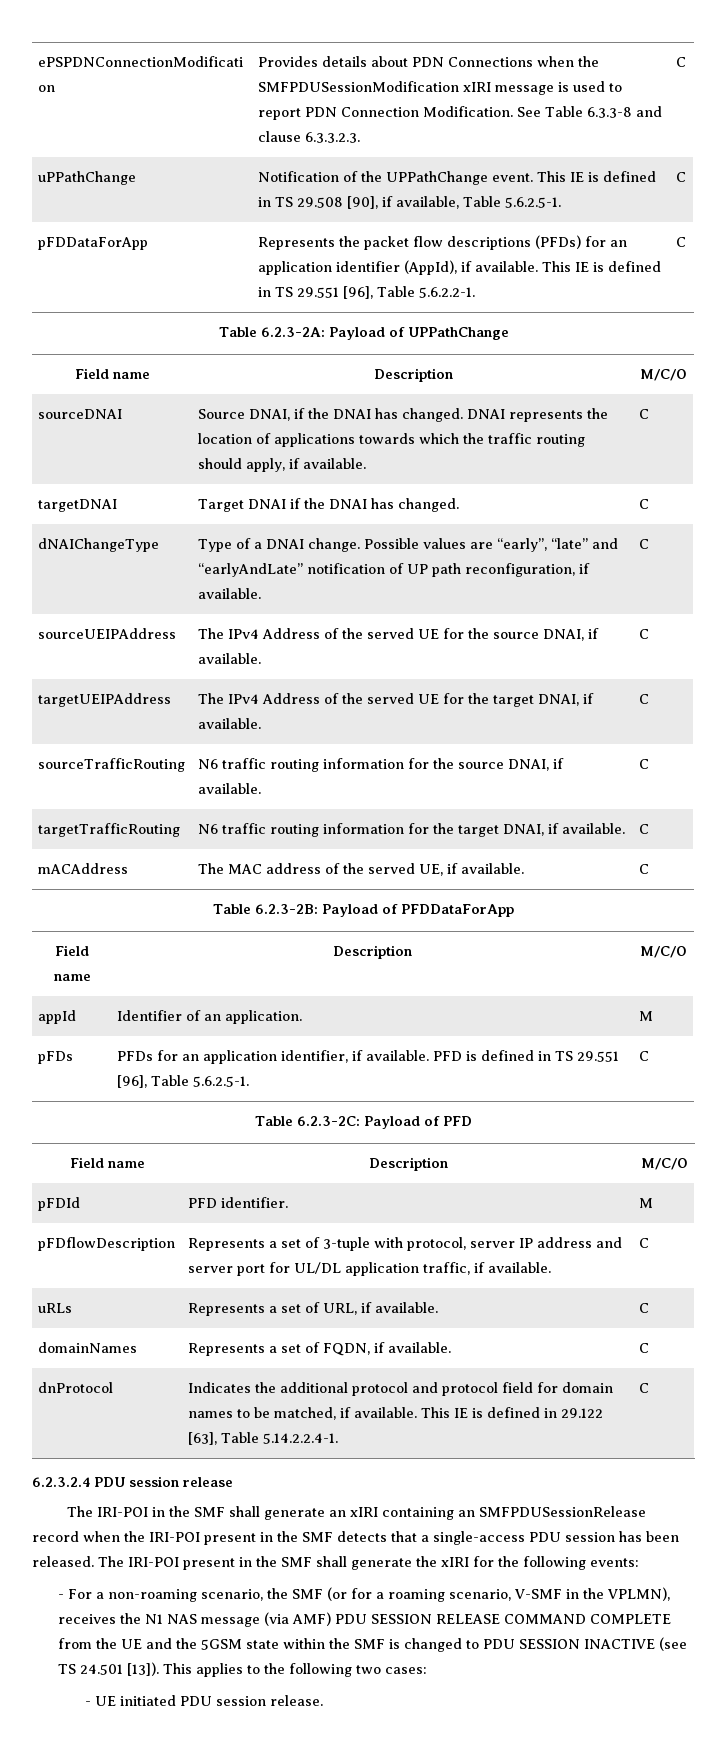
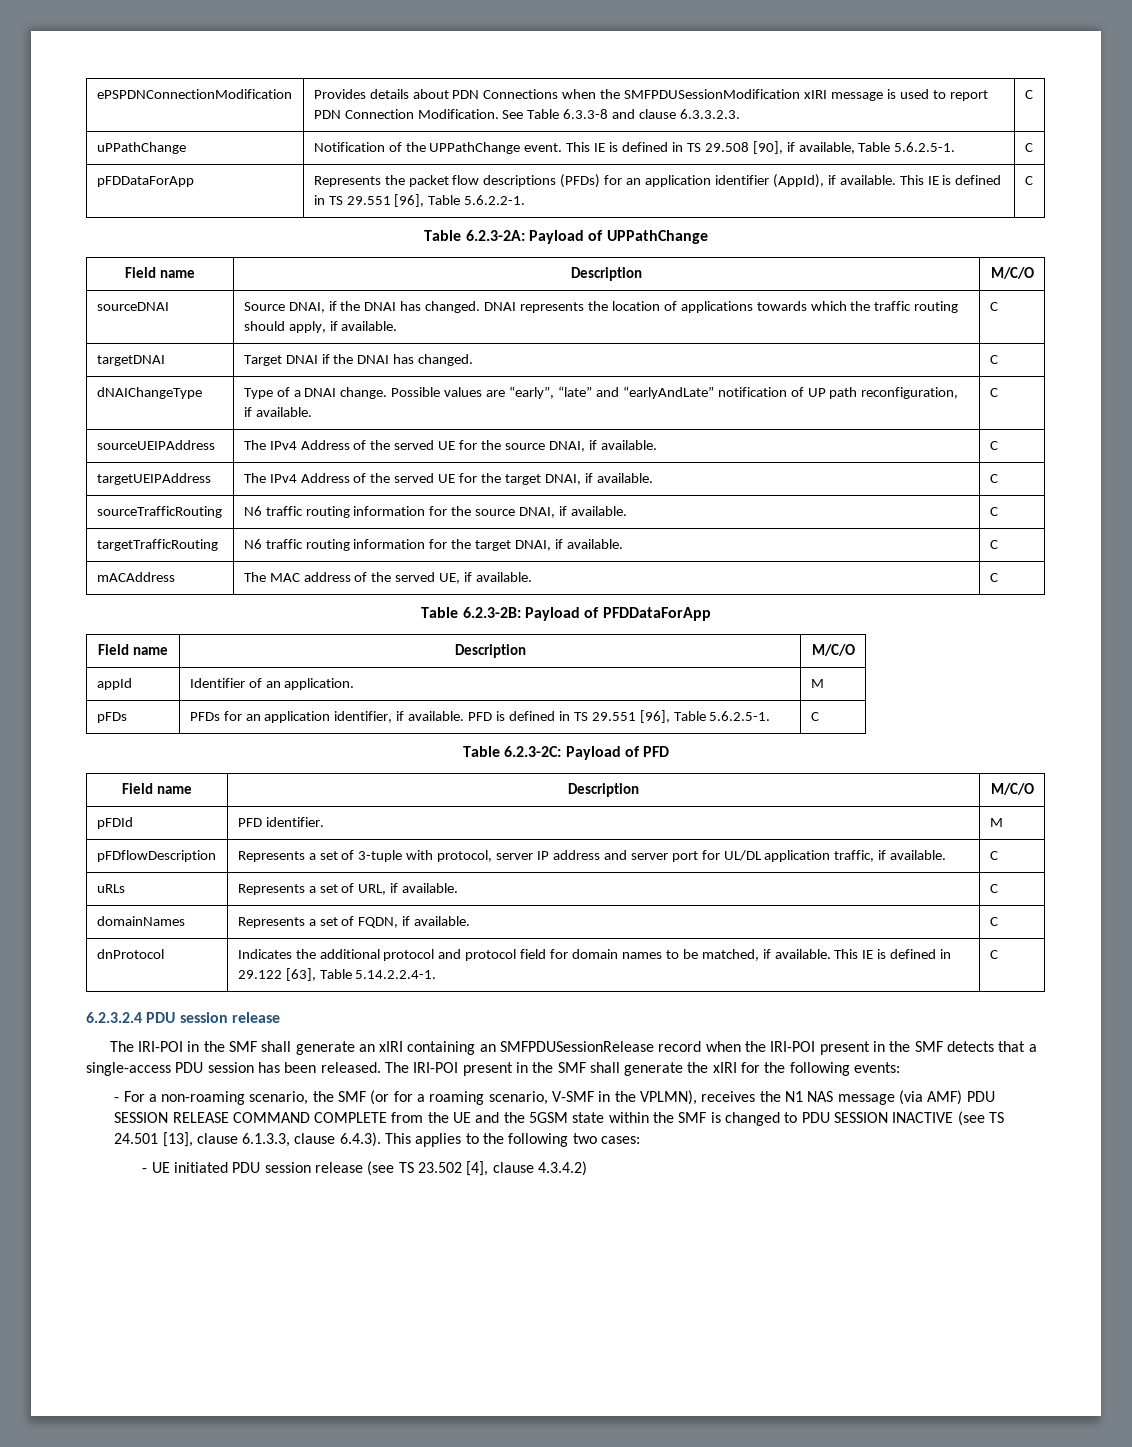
- - For a non-roaming scenario, the SMF (or for a roaming scenario, V-SMF in the VPLMN), receives the N1 NAS message (via AMF) PDU SESSION RELEASE COMMAND COMPLETE from the UE and the 5GSM state within the SMF is changed to PDU SESSION INACTIVE (see TS 24.501 [13]). This applies to the following two cases:
+ - For a non-roaming scenario, the SMF (or for a roaming scenario, V-SMF in the VPLMN), receives the N1 NAS message (via AMF) PDU SESSION RELEASE COMMAND COMPLETE from the UE and the 5GSM state within the SMF is changed to PDU SESSION INACTIVE (see TS 24.501 [13], clause 6.1.3.3, clause 6.4.3). This applies to the following two cases:
- - UE initiated PDU session release.
+ - UE initiated PDU session release (see TS 23.502 [4], clause 4.3.4.2)

